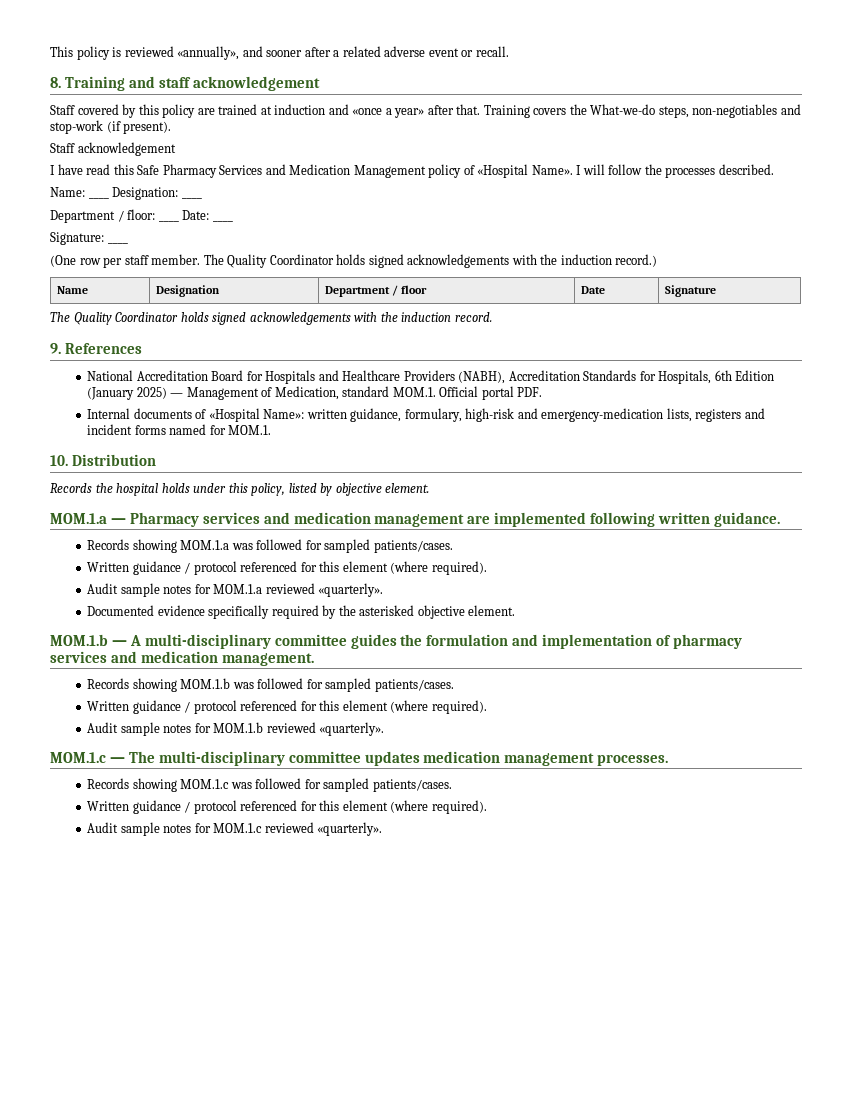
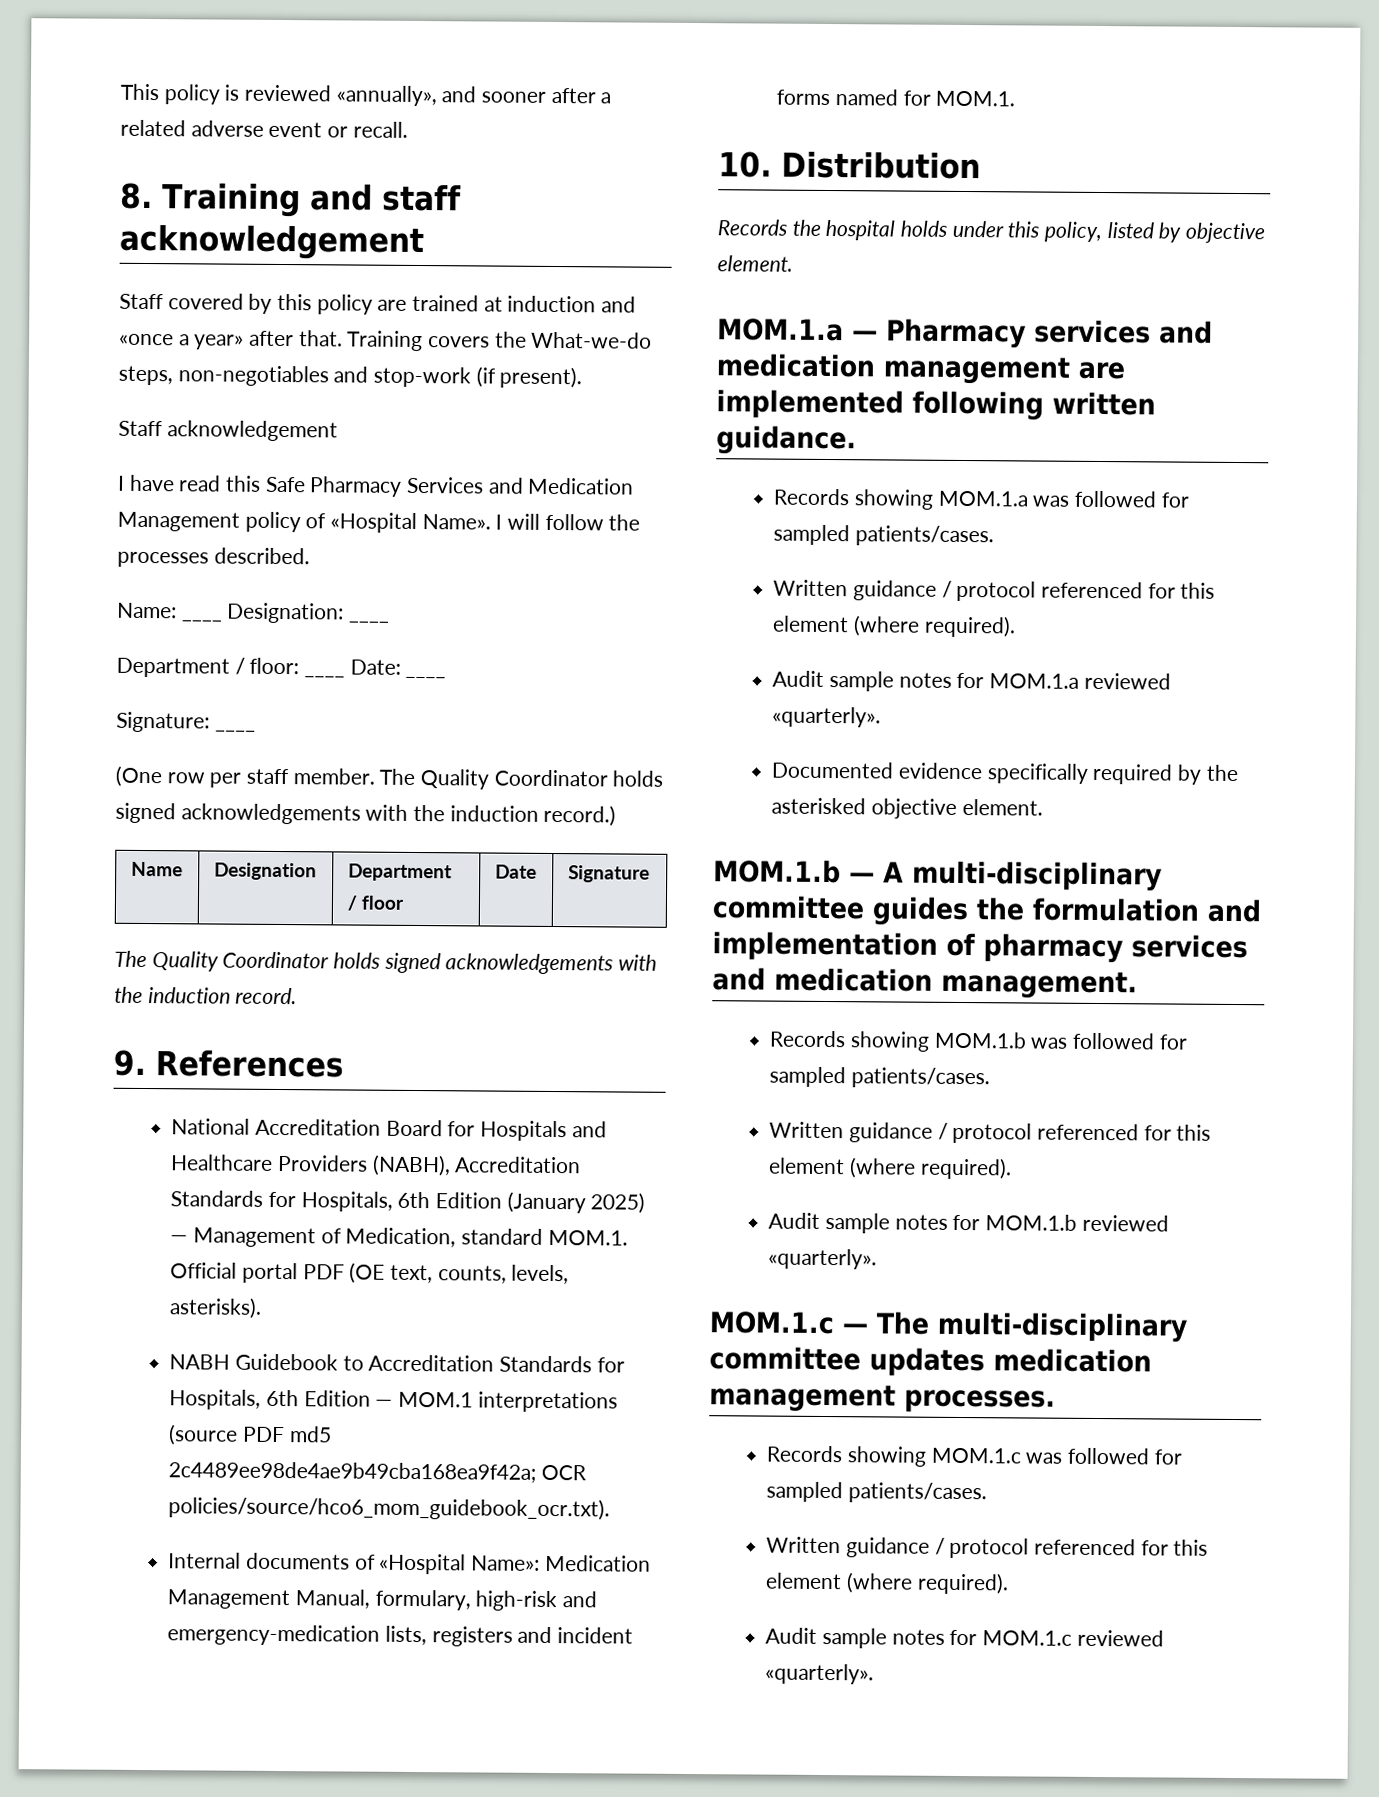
- National Accreditation Board for Hospitals and Healthcare Providers (NABH), Accreditation Standards for Hospitals, 6th Edition (January 2025) — Management of Medication, standard MOM.1. Official portal PDF.
+ National Accreditation Board for Hospitals and Healthcare Providers (NABH), Accreditation Standards for Hospitals, 6th Edition (January 2025) — Management of Medication, standard MOM.1. Official portal PDF (OE text, counts, levels, asterisks).
+ NABH Guidebook to Accreditation Standards for Hospitals, 6th Edition — MOM.1 interpretations (source PDF md5 2c4489ee98de4ae9b49cba168ea9f42a; OCR policies/source/hco6_mom_guidebook_ocr.txt).
- Internal documents of «Hospital Name»: written guidance, formulary, high-risk and emergency-medication lists, registers and incident forms named for MOM.1.
+ Internal documents of «Hospital Name»: Medication Management Manual, formulary, high-risk and emergency-medication lists, registers and incident forms named for MOM.1.

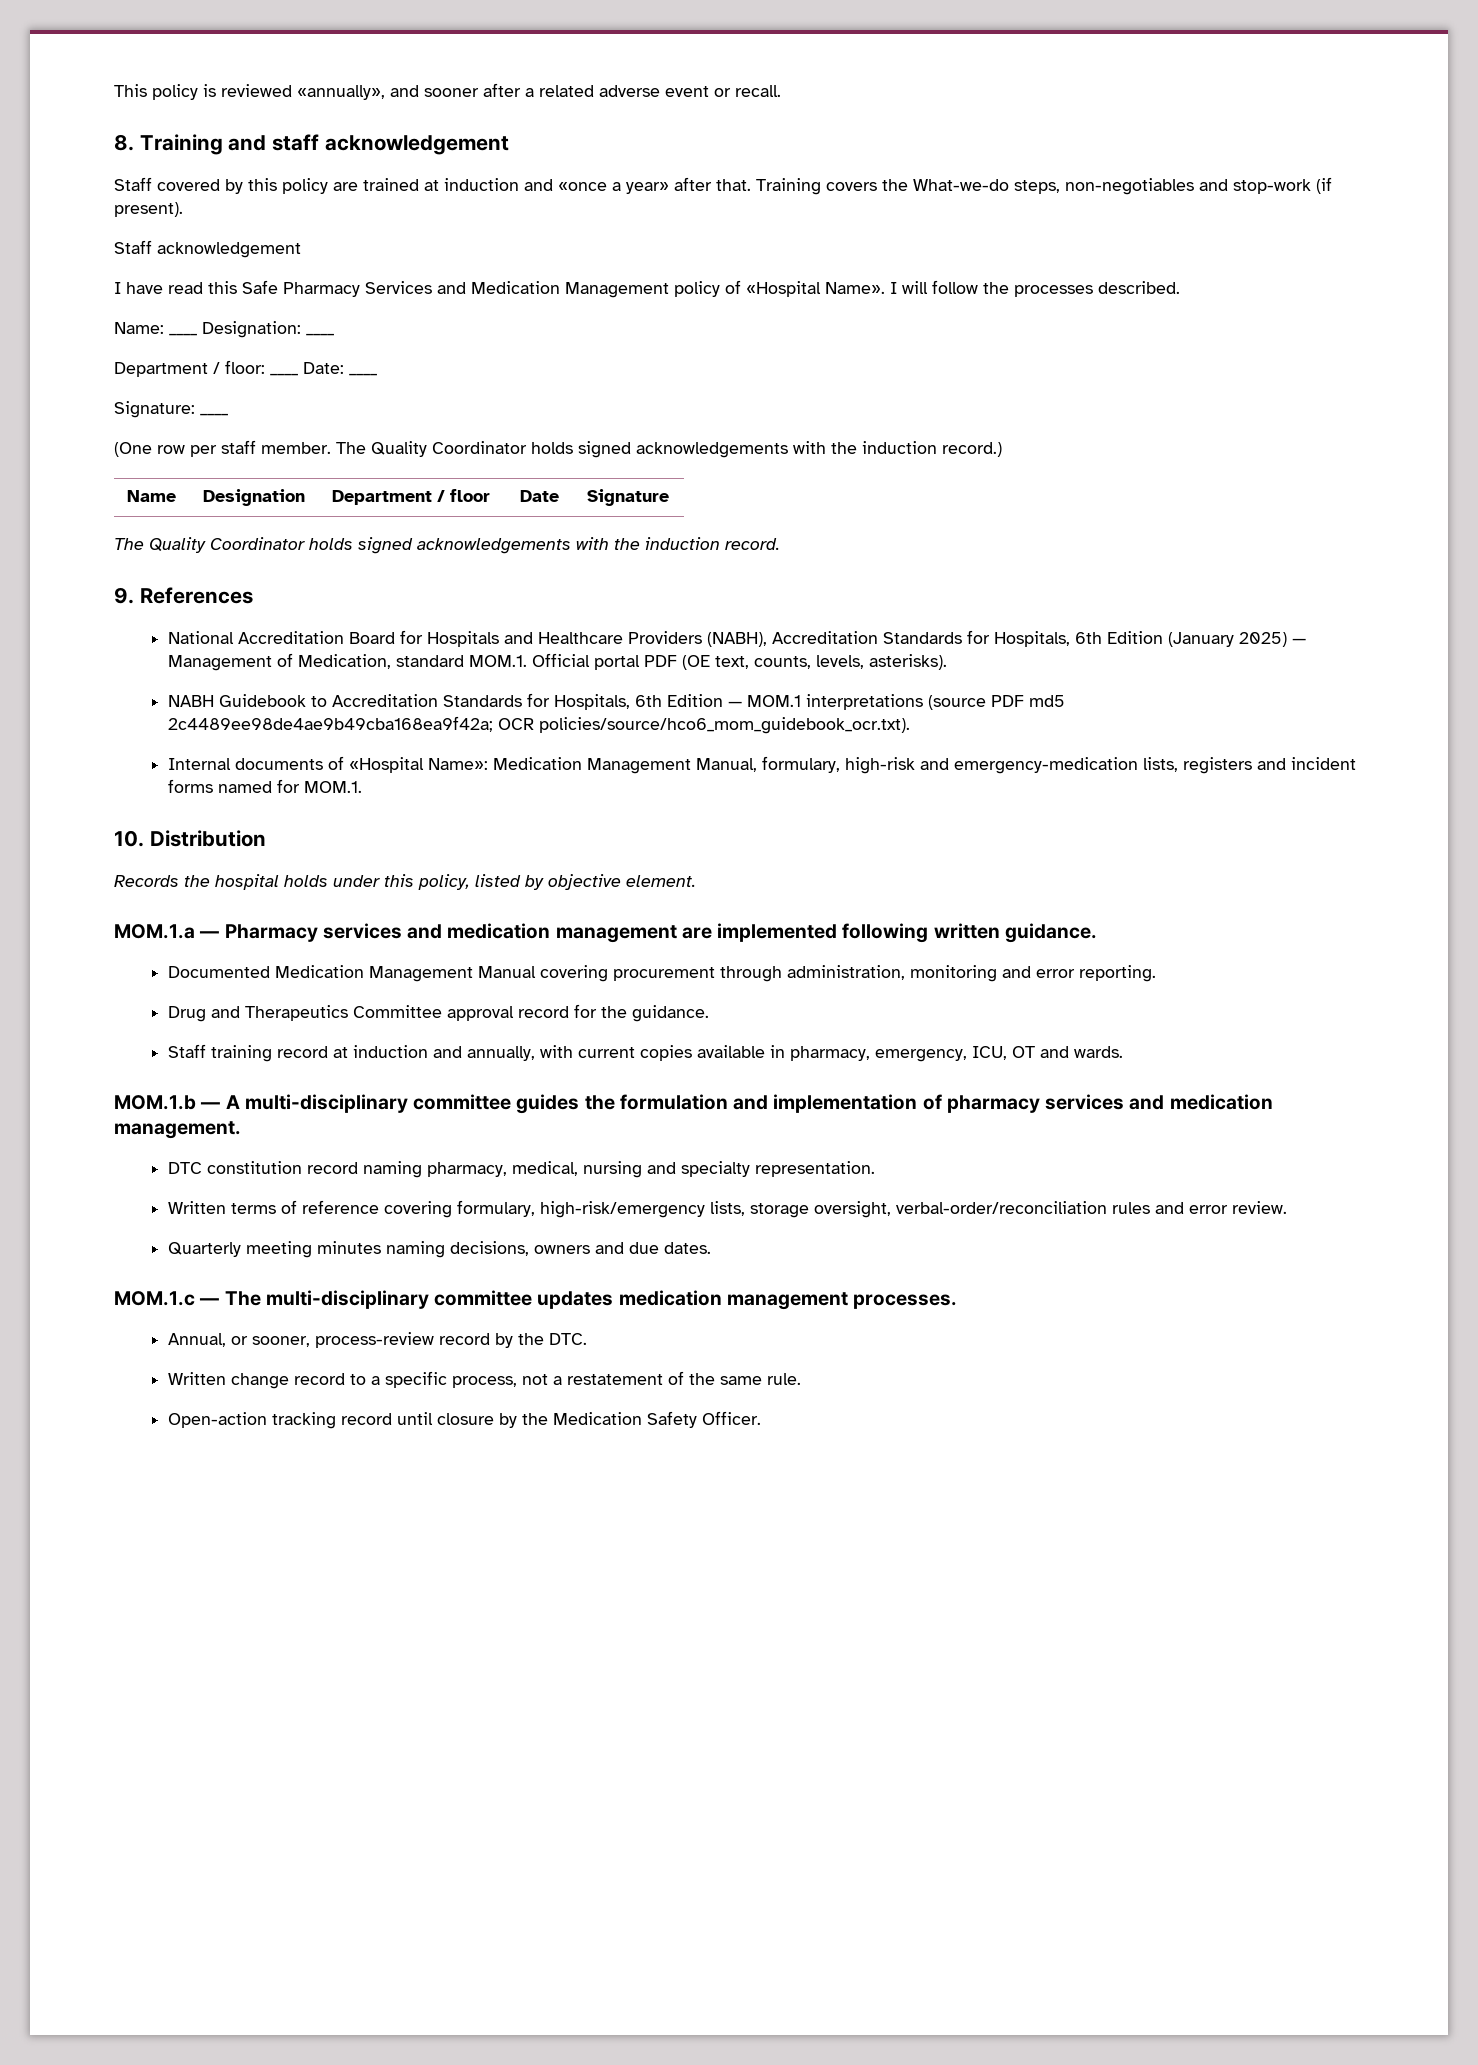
- Records showing MOM.1.a was followed for sampled patients/cases.
- Written guidance / protocol referenced for this element (where required).
- Audit sample notes for MOM.1.a reviewed «quarterly».
- Documented evidence specifically required by the asterisked objective element.
+ Documented Medication Management Manual covering procurement through administration, monitoring and error reporting.
+ Drug and Therapeutics Committee approval record for the guidance.
+ Staff training record at induction and annually, with current copies available in pharmacy, emergency, ICU, OT and wards.
- Records showing MOM.1.b was followed for sampled patients/cases.
- Written guidance / protocol referenced for this element (where required).
- Audit sample notes for MOM.1.b reviewed «quarterly».
+ DTC constitution record naming pharmacy, medical, nursing and specialty representation.
+ Written terms of reference covering formulary, high-risk/emergency lists, storage oversight, verbal-order/reconciliation rules and error review.
+ Quarterly meeting minutes naming decisions, owners and due dates.
- Records showing MOM.1.c was followed for sampled patients/cases.
- Written guidance / protocol referenced for this element (where required).
- Audit sample notes for MOM.1.c reviewed «quarterly».
+ Annual, or sooner, process-review record by the DTC.
+ Written change record to a specific process, not a restatement of the same rule.
+ Open-action tracking record until closure by the Medication Safety Officer.

